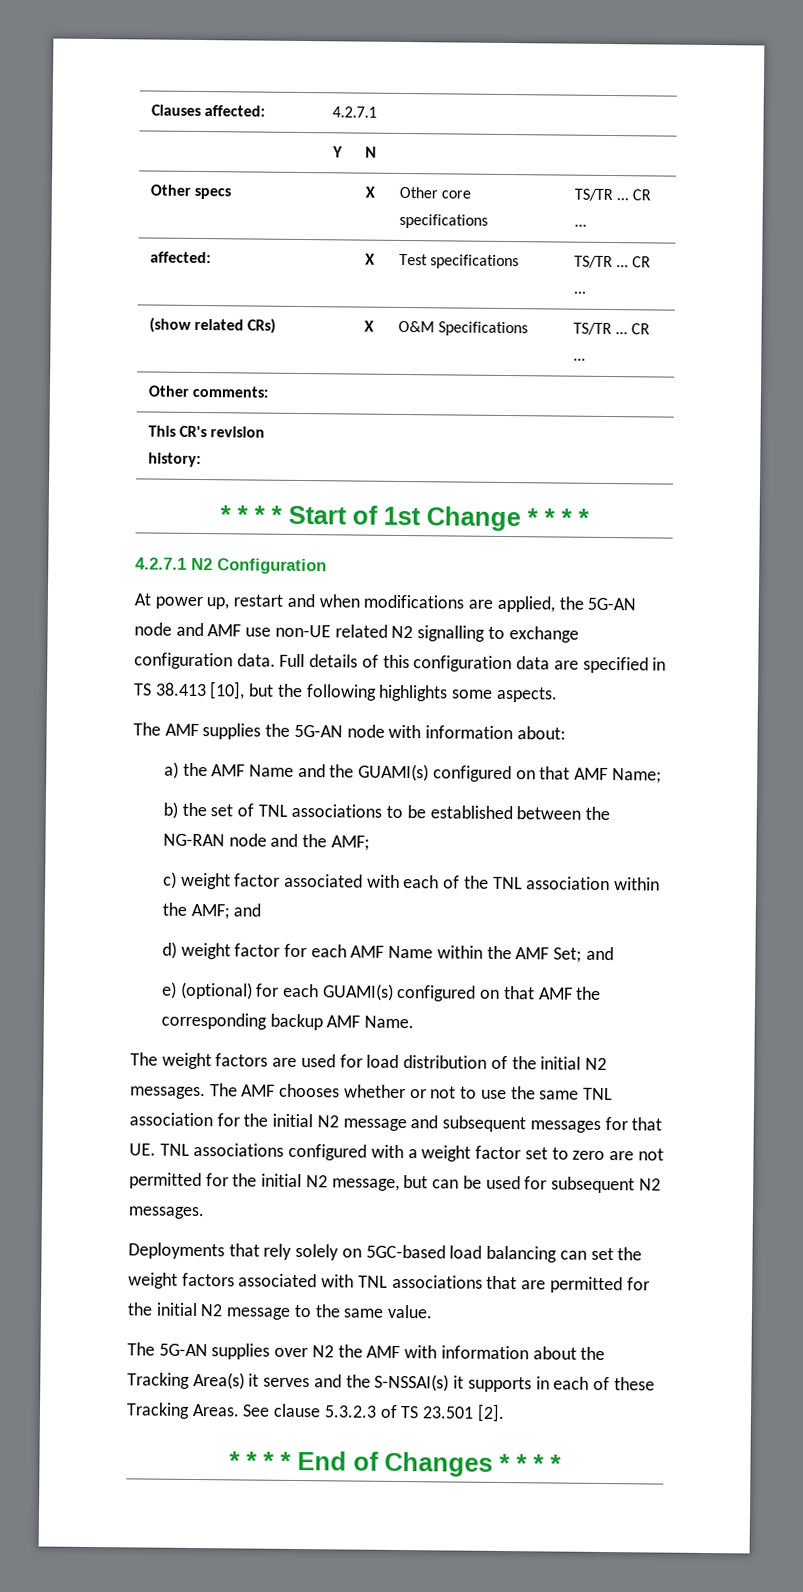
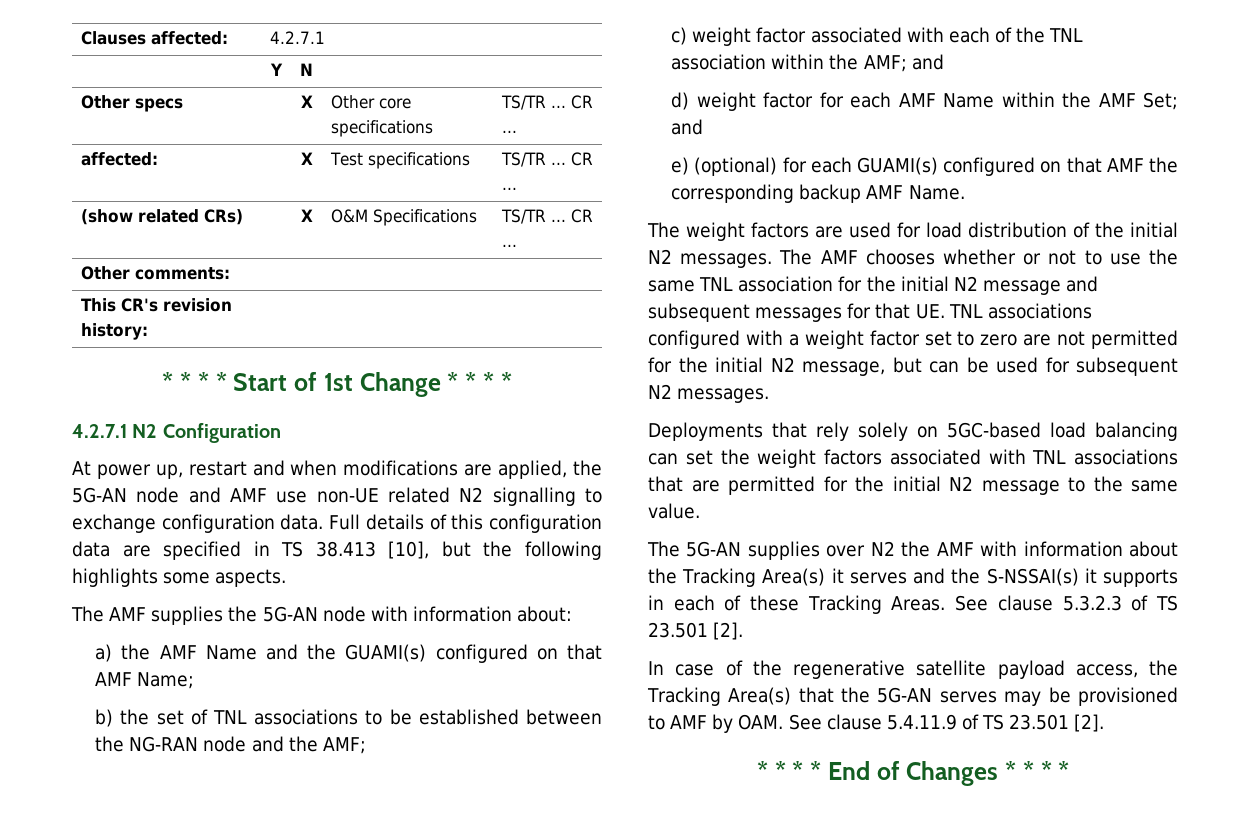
+ In case of the regenerative satellite payload access, the Tracking Area(s) that the 5G-AN serves may be provisioned to AMF by OAM. See clause 5.4.11.9 of TS 23.501 [2].

